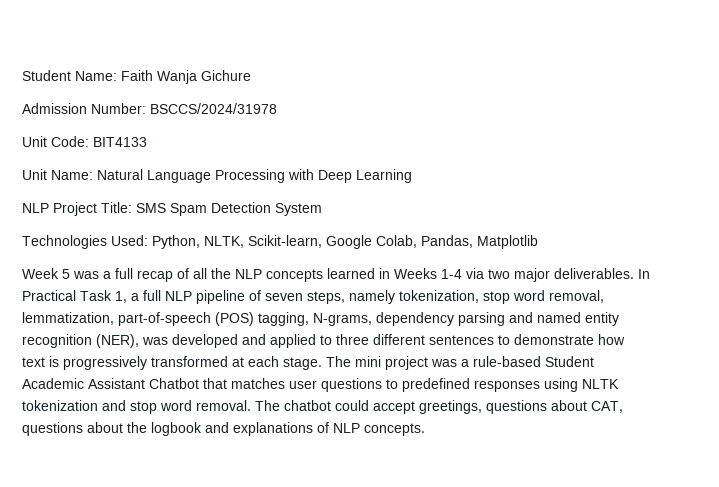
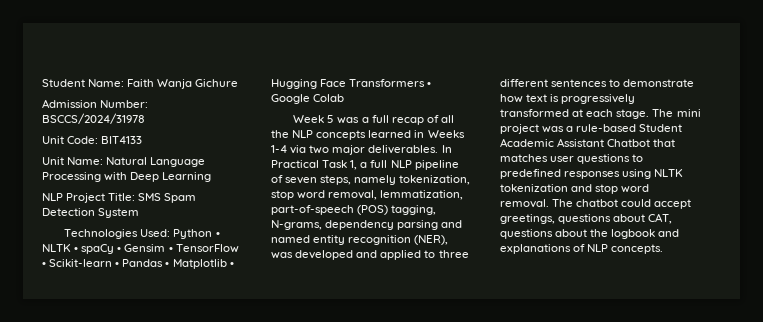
- Technologies Used: Python, NLTK, Scikit-learn, Google Colab, Pandas, Matplotlib
+ Technologies Used: Python • NLTK • spaCy • Gensim • TensorFlow • Scikit-learn • Pandas • Matplotlib • Hugging Face Transformers • Google Colab

